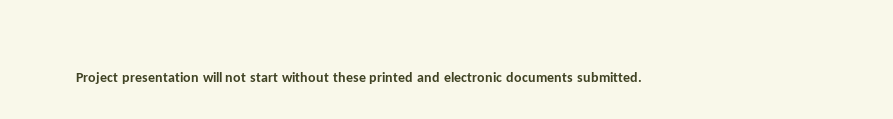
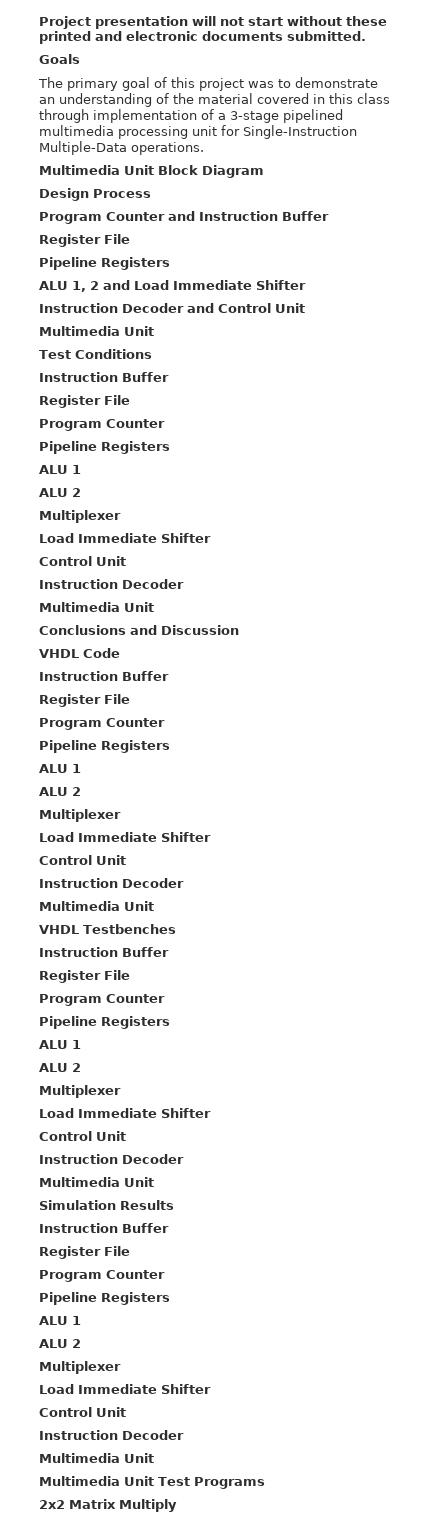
+ Goals
+ The primary goal of this project was to demonstrate an understanding of the material covered in this class through implementation of a 3-stage pipelined multimedia processing unit for Single-Instruction Multiple-Data operations.
+ Multimedia Unit Block Diagram
+ Design Process
+ Program Counter and Instruction Buffer
+ Register File
+ Pipeline Registers
+ ALU 1, 2 and Load Immediate Shifter
+ Instruction Decoder and Control Unit
+ Multimedia Unit
+ Test Conditions
+ Instruction Buffer
+ Register File
+ Program Counter
+ Pipeline Registers
+ ALU 1
+ ALU 2
+ Multiplexer
+ Load Immediate Shifter
+ Control Unit
+ Instruction Decoder
+ Multimedia Unit
+ Conclusions and Discussion
+ VHDL Code
+ Instruction Buffer
+ Register File
+ Program Counter
+ Pipeline Registers
+ ALU 1
+ ALU 2
+ Multiplexer
+ Load Immediate Shifter
+ Control Unit
+ Instruction Decoder
+ Multimedia Unit
+ VHDL Testbenches
+ Instruction Buffer
+ Register File
+ Program Counter
+ Pipeline Registers
+ ALU 1
+ ALU 2
+ Multiplexer
+ Load Immediate Shifter
+ Control Unit
+ Instruction Decoder
+ Multimedia Unit
+ Simulation Results
+ Instruction Buffer
+ Register File
+ Program Counter
+ Pipeline Registers
+ ALU 1
+ ALU 2
+ Multiplexer
+ Load Immediate Shifter
+ Control Unit
+ Instruction Decoder
+ Multimedia Unit
+ Multimedia Unit Test Programs
+ 2x2 Matrix Multiply

